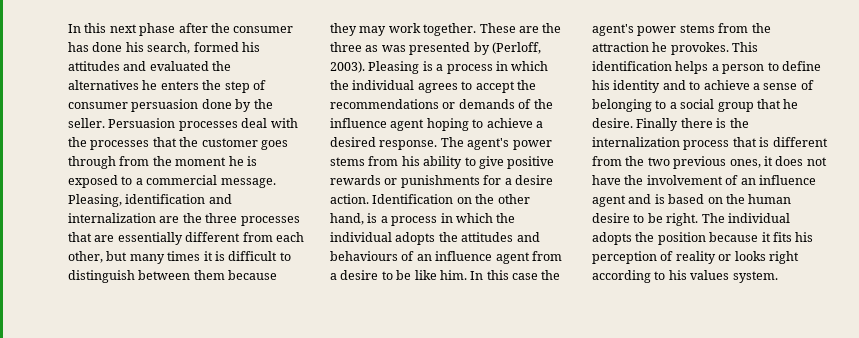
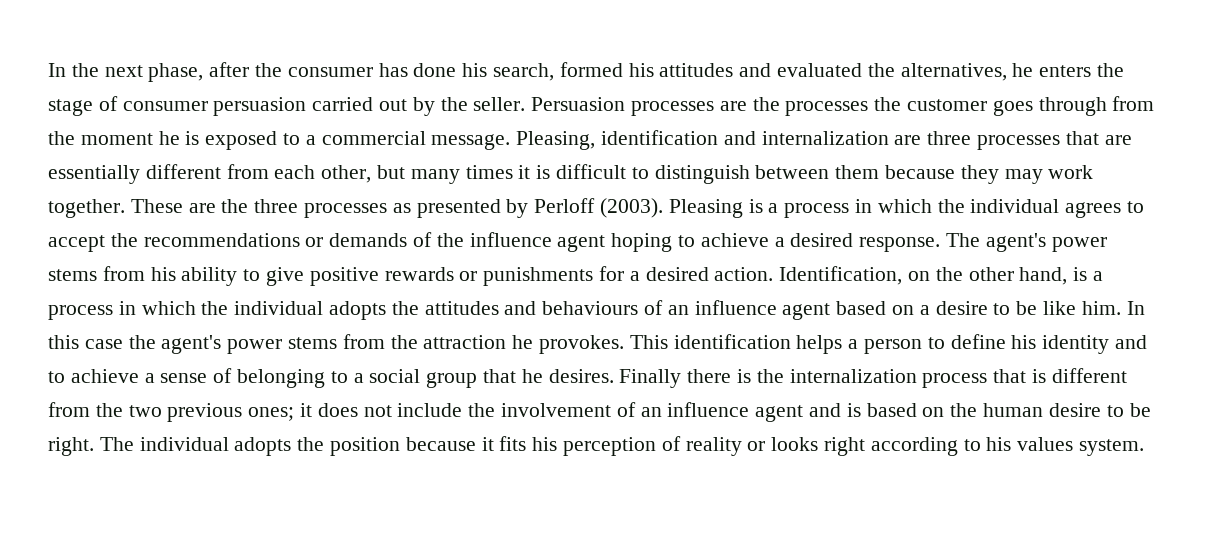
- In this next phase after the consumer has done his search, formed his attitudes and evaluated the alternatives he enters the step of consumer persuasion done by the seller.
+ In the next phase, after the consumer has done his search, formed his attitudes and evaluated the alternatives, he enters the stage of consumer persuasion carried out by the seller.
- Persuasion processes deal with the processes that the customer goes through from the moment he is exposed to a commercial message.
+ Persuasion processes are the processes the customer goes through from the moment he is exposed to a commercial message.
- Pleasing, identification and internalization are the three processes that are essentially different from each other, but many times it is difficult to distinguish between them because they may work together.
+ Pleasing, identification and internalization are three processes that are essentially different from each other, but many times it is difficult to distinguish between them because they may work together.
- These are the three as was presented by (Perloff, 2003).
+ These are the three processes as presented by Perloff (2003).
- The agent's power stems from his ability to give positive rewards or punishments for a desire action. Identification on the other hand, is a process in which the individual adopts the attitudes and behaviours of an influence agent from a desire to be like him.
+ The agent's power stems from his ability to give positive rewards or punishments for a desired action. Identification, on the other hand, is a process in which the individual adopts the attitudes and behaviours of an influence agent based on a desire to be like him.
- This identification helps a person to define his identity and to achieve a sense of belonging to a social group that he desire.
+ This identification helps a person to define his identity and to achieve a sense of belonging to a social group that he desires.
- Finally there is the internalization process that is different from the two previous ones, it does not have the involvement of an influence agent and is based on the human desire to be right.
+ Finally there is the internalization process that is different from the two previous ones; it does not include the involvement of an influence agent and is based on the human desire to be right.

